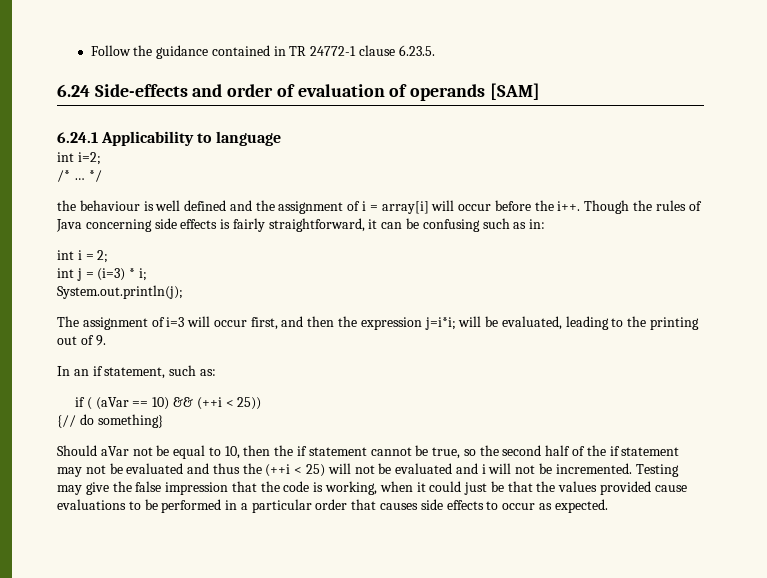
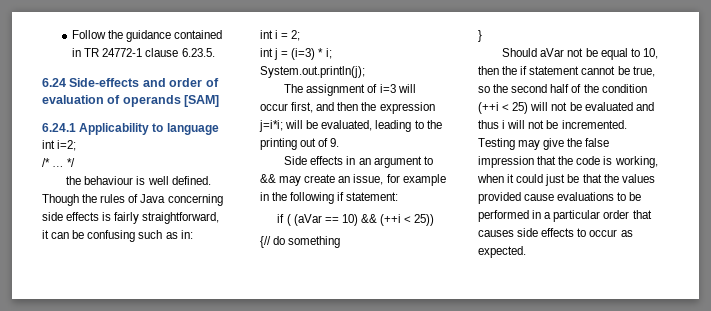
- the behaviour is well defined and the assignment of i = array[i] will occur before the i++.
+ the behaviour is well defined.
- In an if statement, such as:
+ Side effects in an argument to && may create an issue, for example in the following if statement:
- {// do something}
+ {// do something
+ }
- Should aVar not be equal to 10, then the if statement cannot be true, so the second half of the if statement may not be evaluated and thus the (++i < 25) will not be evaluated and i will not be incremented.
+ Should aVar not be equal to 10, then the if statement cannot be true, so the second half of the condition (++i < 25) will not be evaluated and thus i will not be incremented.

